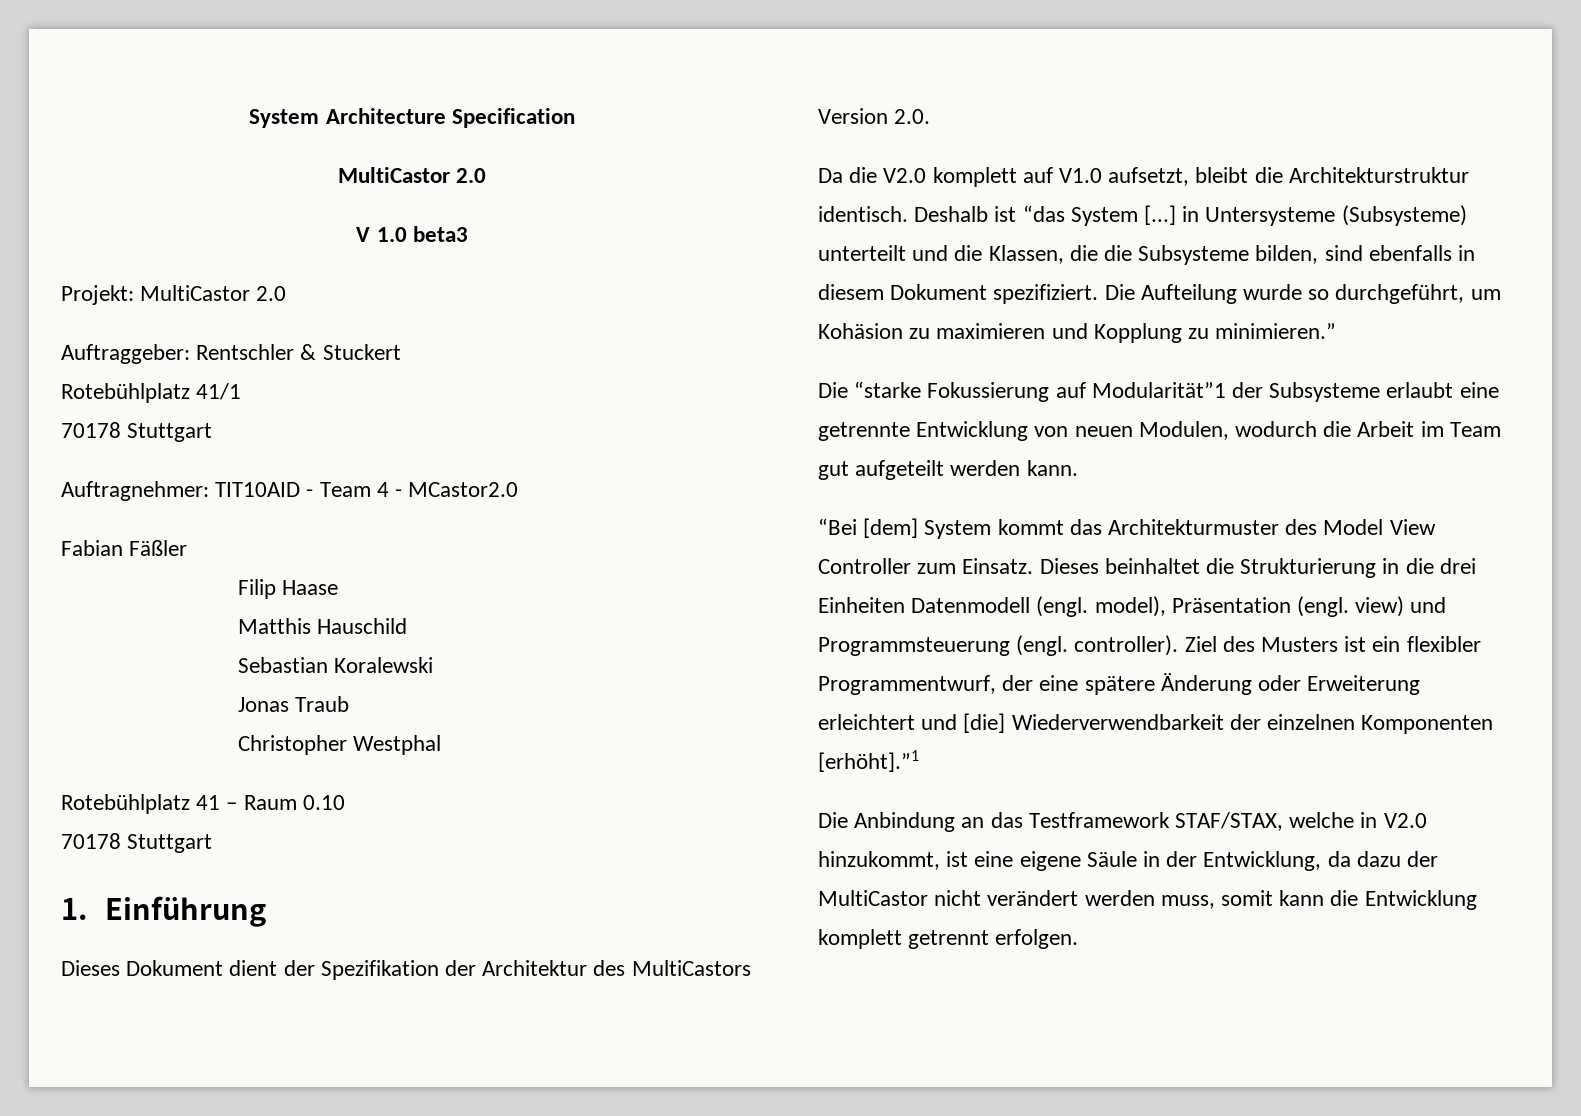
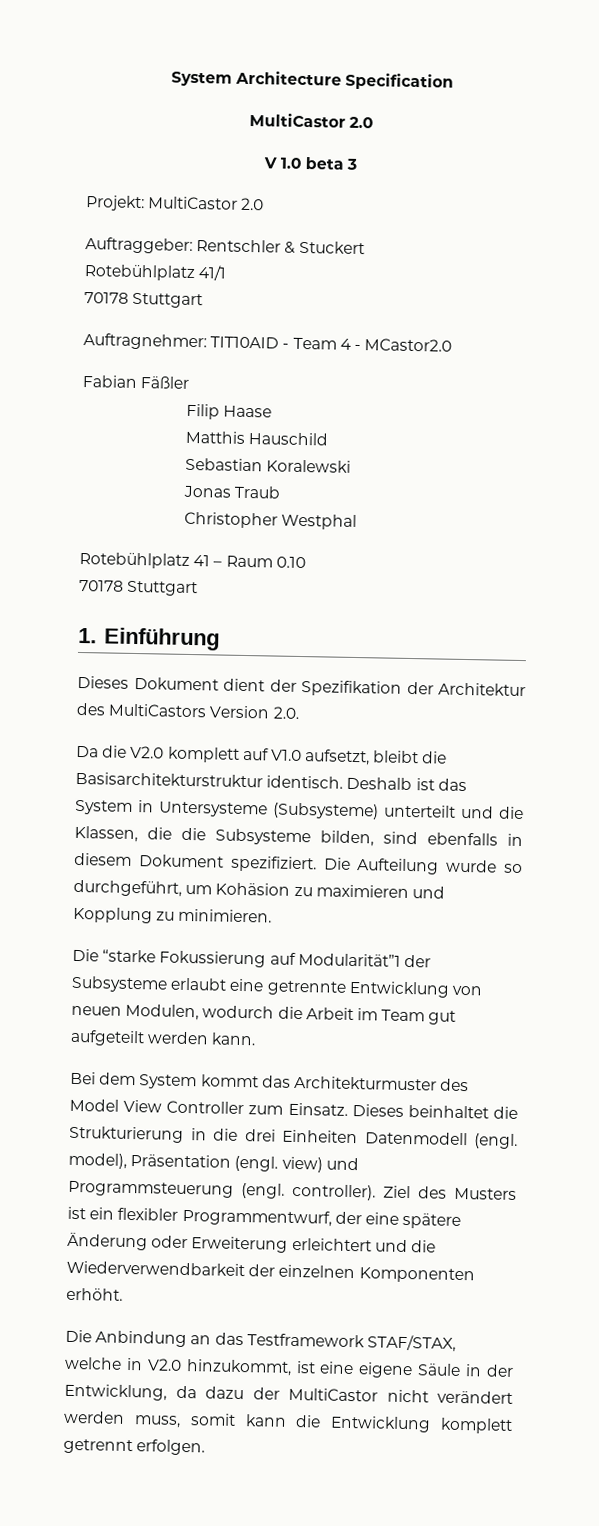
- V 1.0 beta3
+ V 1.0 beta 3
- Da die V2.0 komplett auf V1.0 aufsetzt, bleibt die Architekturstruktur identisch.
+ Da die V2.0 komplett auf V1.0 aufsetzt, bleibt die Basisarchitekturstruktur identisch.
- Deshalb ist “das System [...] in Untersysteme (Subsysteme) unterteilt und die Klassen, die die Subsysteme bilden, sind ebenfalls in diesem Dokument spezifiziert.
+ Deshalb ist das System in Untersysteme (Subsysteme) unterteilt und die Klassen, die die Subsysteme bilden, sind ebenfalls in diesem Dokument spezifiziert.
- Die Aufteilung wurde so durchgeführt, um Kohäsion zu maximieren und Kopplung zu minimieren.”
+ Die Aufteilung wurde so durchgeführt, um Kohäsion zu maximieren und Kopplung zu minimieren.
- “Bei [dem] System kommt das Architekturmuster des Model View Controller zum Einsatz.
+ Bei dem System kommt das Architekturmuster des Model View Controller zum Einsatz.
- Ziel des Musters ist ein flexibler Programmentwurf, der eine spätere Änderung oder Erweiterung erleichtert und [die] Wiederverwendbarkeit der einzelnen Komponenten [erhöht].”1
+ Ziel des Musters ist ein flexibler Programmentwurf, der eine spätere Änderung oder Erweiterung erleichtert und die Wiederverwendbarkeit der einzelnen Komponenten erhöht.

